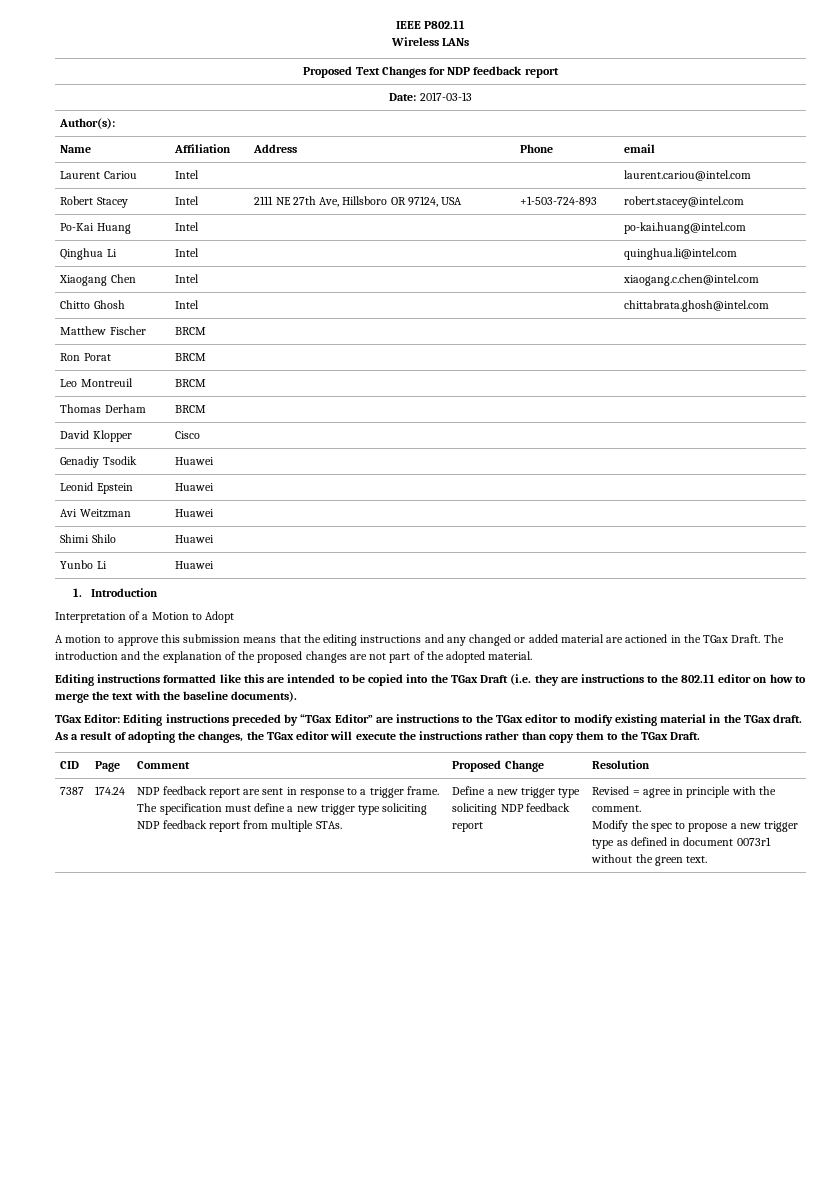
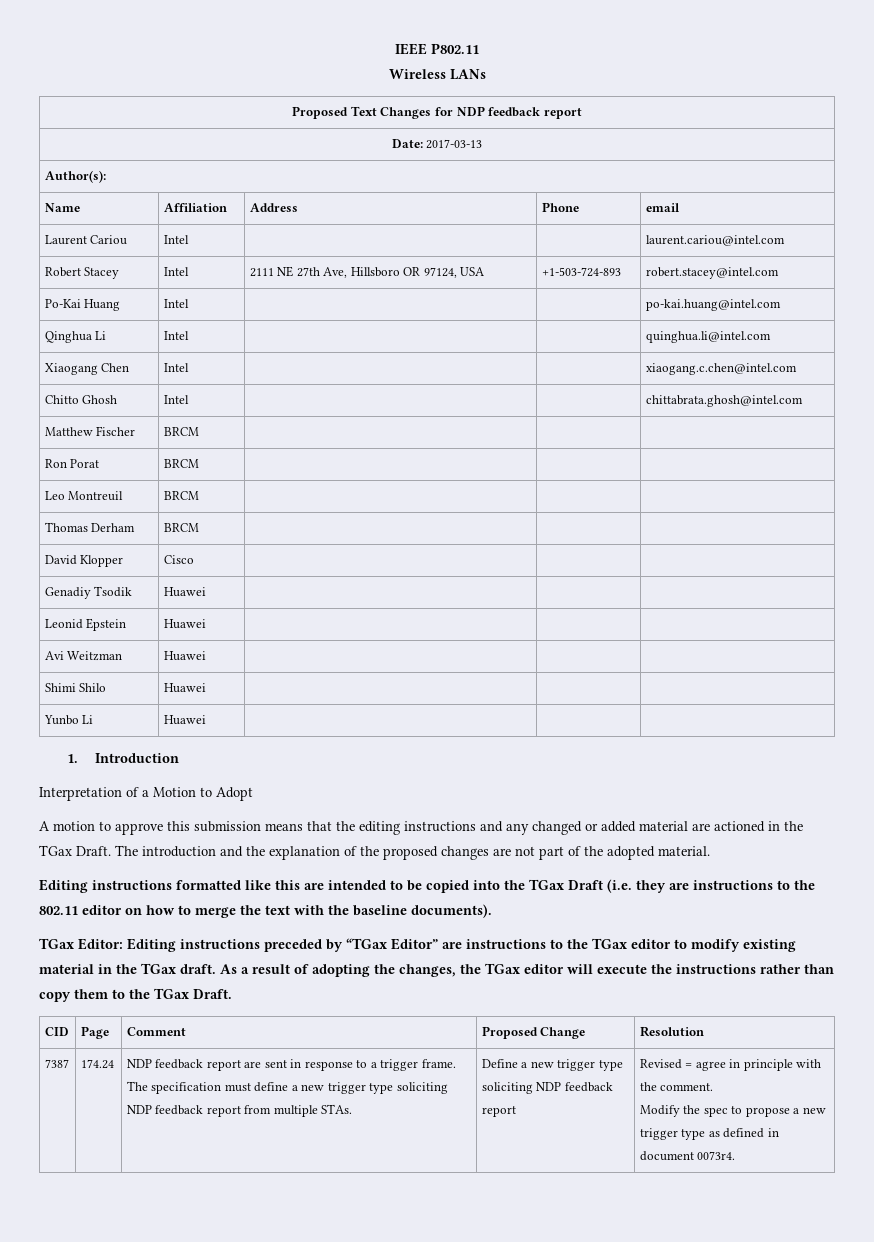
- Modify the spec to propose a new trigger type as defined in document 0073r1 without the green text.
+ Modify the spec to propose a new trigger type as defined in document 0073r4.

